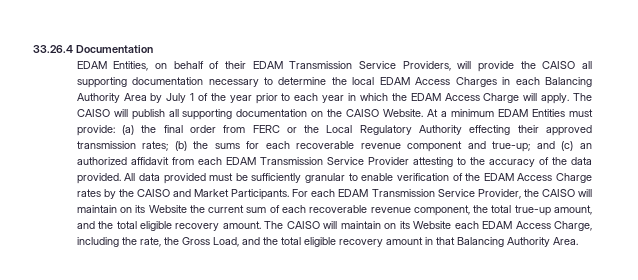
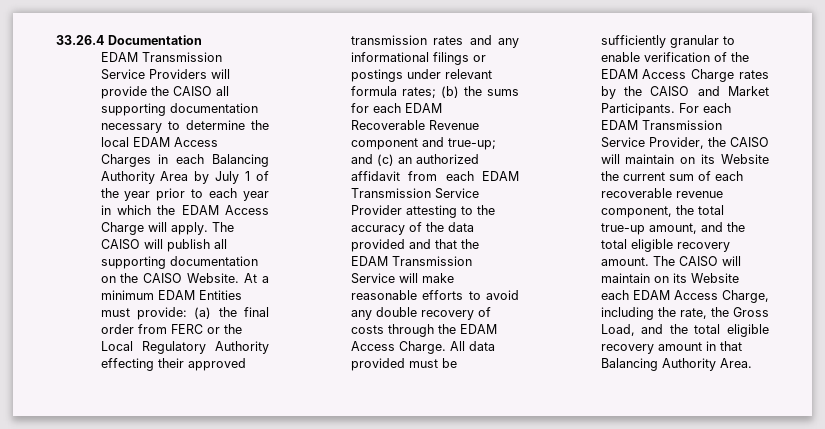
- EDAM Entities, on behalf of their EDAM Transmission Service Providers, will provide the CAISO all supporting documentation necessary to determine the local EDAM Access Charges in each Balancing Authority Area by July 1 of the year prior to each year in which the EDAM Access Charge will apply.
+ EDAM Transmission Service Providers will provide the CAISO all supporting documentation necessary to determine the local EDAM Access Charges in each Balancing Authority Area by July 1 of the year prior to each year in which the EDAM Access Charge will apply.
- At a minimum EDAM Entities must provide: (a) the final order from FERC or the Local Regulatory Authority effecting their approved transmission rates; (b) the sums for each recoverable revenue component and true-up; and (c) an authorized affidavit from each EDAM Transmission Service Provider attesting to the accuracy of the data provided.
+ At a minimum EDAM Entities must provide: (a) the final order from FERC or the Local Regulatory Authority effecting their approved transmission rates and any informational filings or postings under relevant formula rates; (b) the sums for each EDAM Recoverable Revenue component and true-up; and (c) an authorized affidavit from each EDAM Transmission Service Provider attesting to the accuracy of the data provided and that the EDAM Transmission Service will make reasonable efforts to avoid any double recovery of costs through the EDAM Access Charge.

